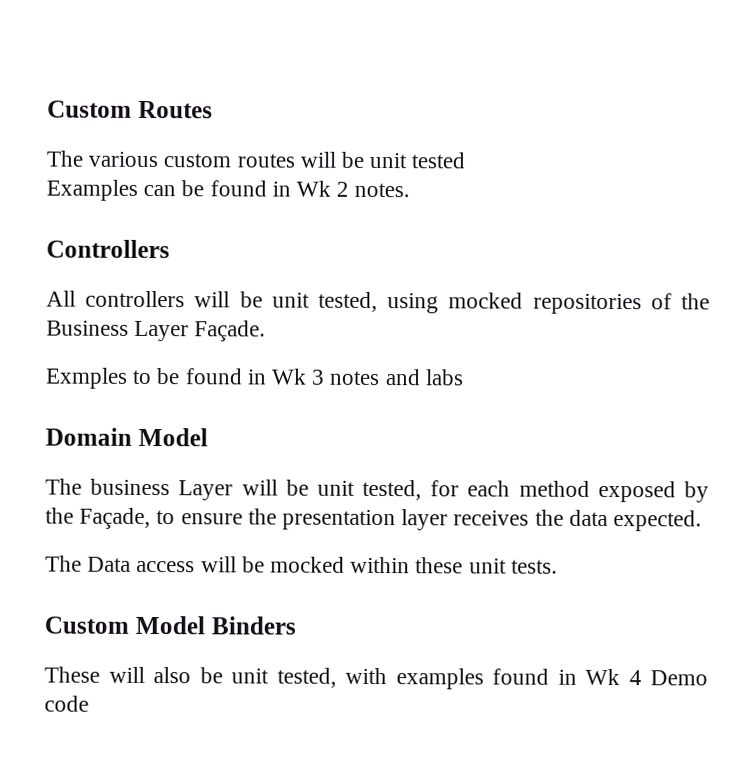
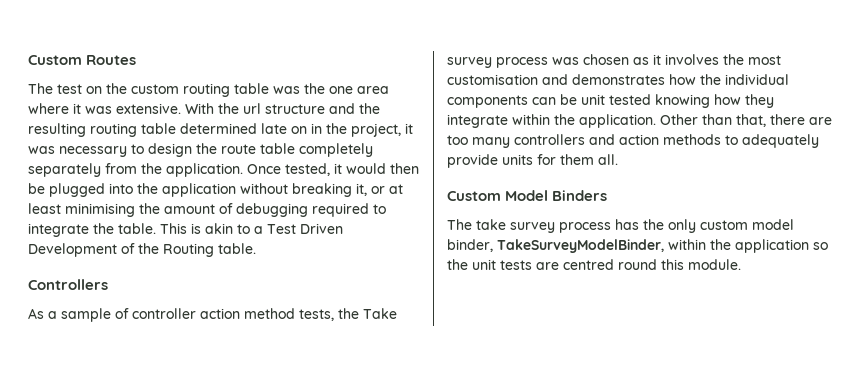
- The various custom routes will be unit tested
- Examples can be found in Wk 2 notes.
+ The test on the custom routing table was the one area where it was extensive. With the url structure and the resulting routing table determined late on in the project, it was necessary to design the route table completely separately from the application. Once tested, it would then be plugged into the application without breaking it, or at least minimising the amount of debugging required to integrate the table. This is akin to a Test Driven Development of the Routing table.
  Controllers
- All controllers will be unit tested, using mocked repositories of the Business Layer Façade.
- Exmples to be found in Wk 3 notes and labs
- Domain Model
- The business Layer will be unit tested, for each method exposed by the Façade, to ensure the presentation layer receives the data expected.
- The Data access will be mocked within these unit tests.
+ As a sample of controller action method tests, the Take survey process was chosen as it involves the most customisation and demonstrates how the individual components can be unit tested knowing how they integrate within the application. Other than that, there are too many controllers and action methods to adequately provide units for them all.
  Custom Model Binders
- These will also be unit tested, with examples found in Wk 4 Demo code
+ The take survey process has the only custom model binder, TakeSurveyModelBinder, within the application so the unit tests are centred round this module.

